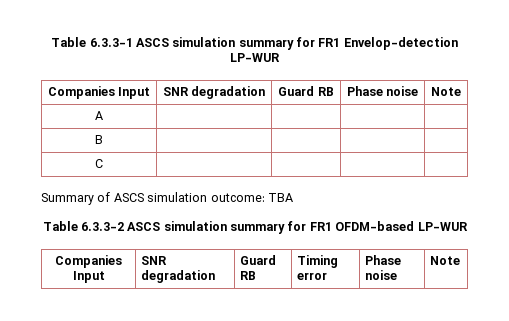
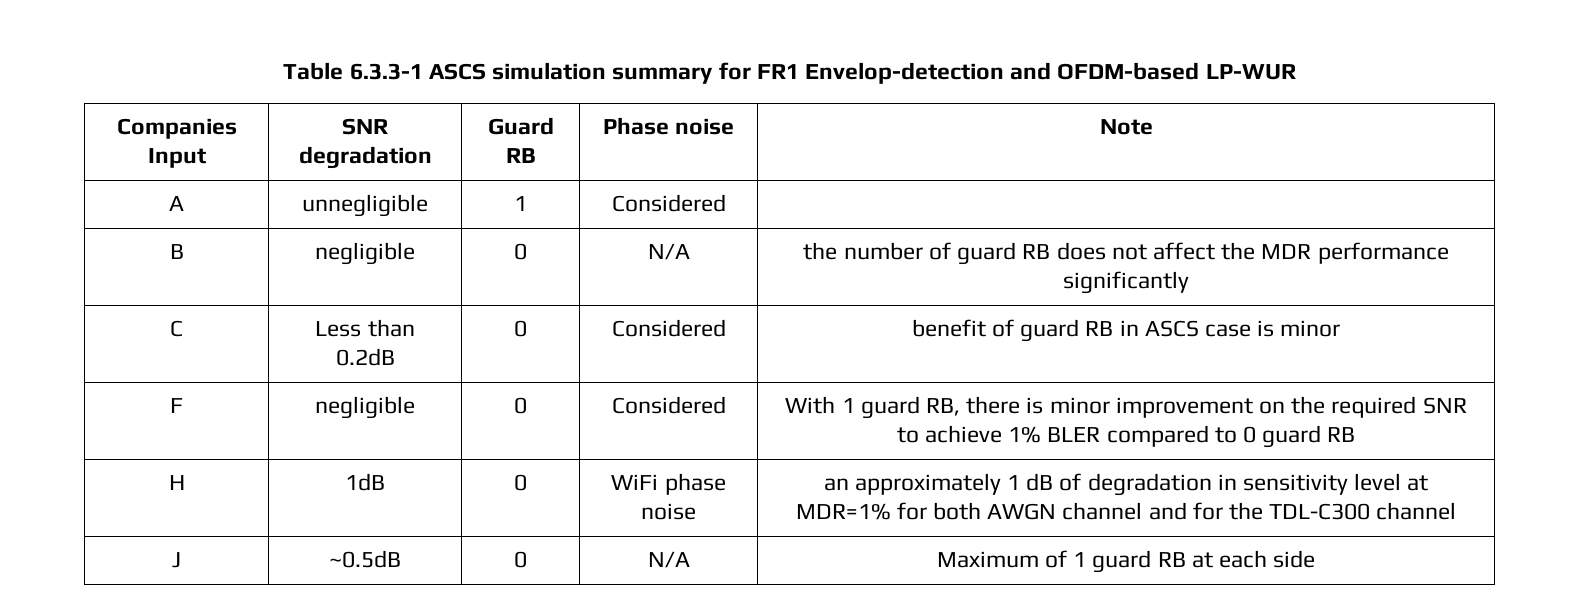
- Table 6.3.3-1 ASCS simulation summary for FR1 Envelop-detection LP-WUR
+ Table 6.3.3-1 ASCS simulation summary for FR1 Envelop-detection and OFDM-based LP-WUR
- A | | | |
- B | | | |
- C | | | |
- Summary of ASCS simulation outcome: TBA
- Table 6.3.3-2 ASCS simulation summary for FR1 OFDM-based LP-WUR
- Companies Input | SNR degradation | Guard RB | Timing error | Phase noise | Note
+ A | unnegligible | 1 | Considered |
+ B | negligible | 0 | N/A | the number of guard RB does not affect the MDR performance significantly
+ C | Less than 0.2dB | 0 | Considered | benefit of guard RB in ASCS case is minor
+ F | negligible | 0 | Considered | With 1 guard RB, there is minor improvement on the required SNR to achieve 1% BLER compared to 0 guard RB
+ H | 1dB | 0 | WiFi phase noise | an approximately 1 dB of degradation in sensitivity level at MDR=1% for both AWGN channel and for the TDL-C300 channel
+ J | ~0.5dB | 0 | N/A | Maximum of 1 guard RB at each side

